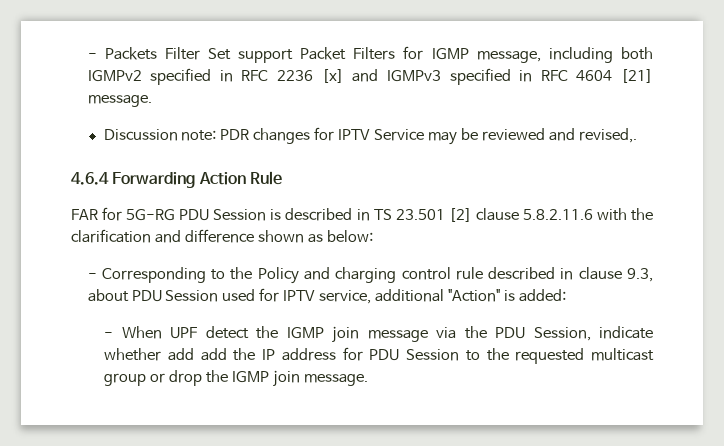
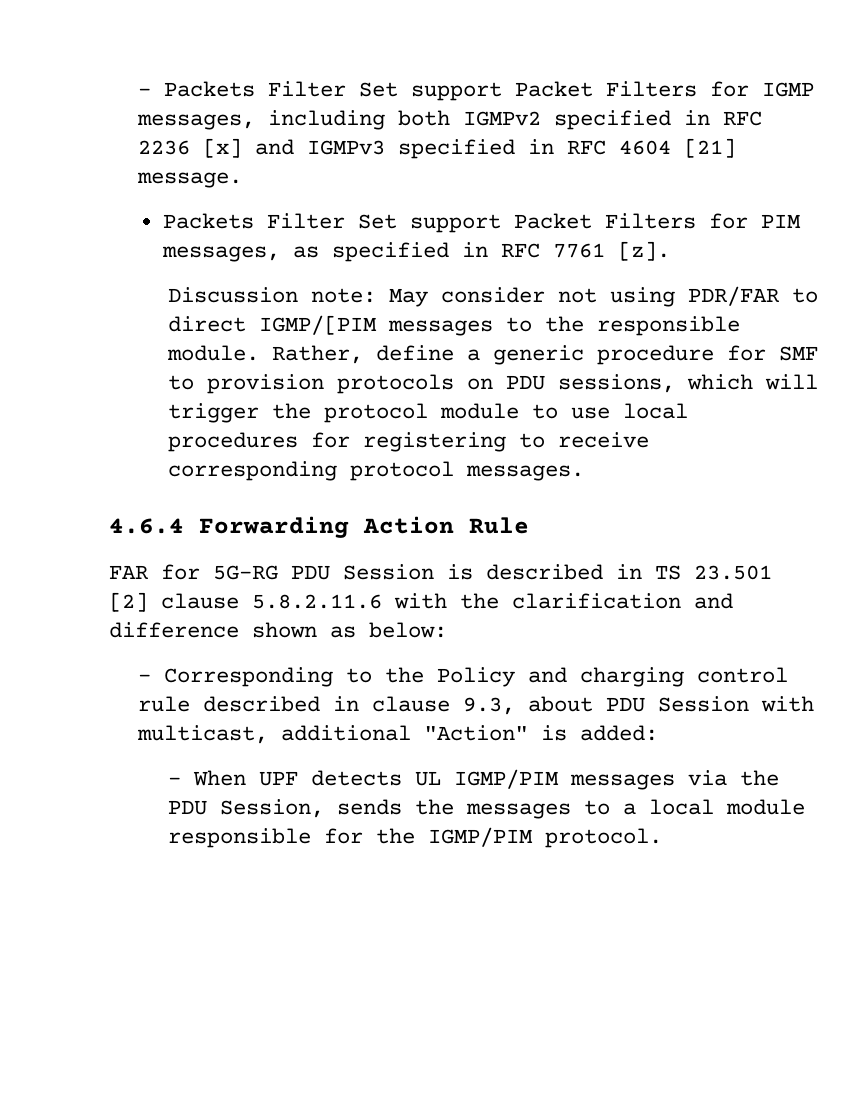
- - Packets Filter Set support Packet Filters for IGMP message, including both IGMPv2 specified in RFC 2236 [x] and IGMPv3 specified in RFC 4604 [21] message.
+ - Packets Filter Set support Packet Filters for IGMP messages, including both IGMPv2 specified in RFC 2236 [x] and IGMPv3 specified in RFC 4604 [21] message.
- Discussion note: PDR changes for IPTV Service may be reviewed and revised,.
+ Packets Filter Set support Packet Filters for PIM messages, as specified in RFC 7761 [z].
+ Discussion note: May consider not using PDR/FAR to direct IGMP/[PIM messages to the responsible module. Rather, define a generic procedure for SMF to provision protocols on PDU sessions, which will trigger the protocol module to use local procedures for registering to receive corresponding protocol messages.
- - Corresponding to the Policy and charging control rule described in clause 9.3, about PDU Session used for IPTV service, additional "Action" is added:
+ - Corresponding to the Policy and charging control rule described in clause 9.3, about PDU Session with multicast, additional "Action" is added:
- - When UPF detect the IGMP join message via the PDU Session, indicate whether add add the IP address for PDU Session to the requested multicast group or drop the IGMP join message.
+ - When UPF detects UL IGMP/PIM messages via the PDU Session, sends the messages to a local module responsible for the IGMP/PIM protocol.

